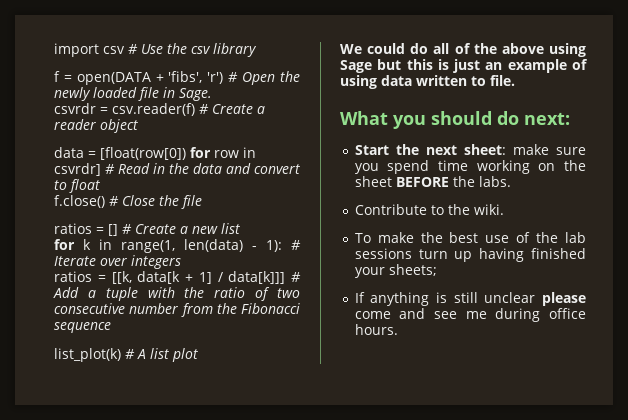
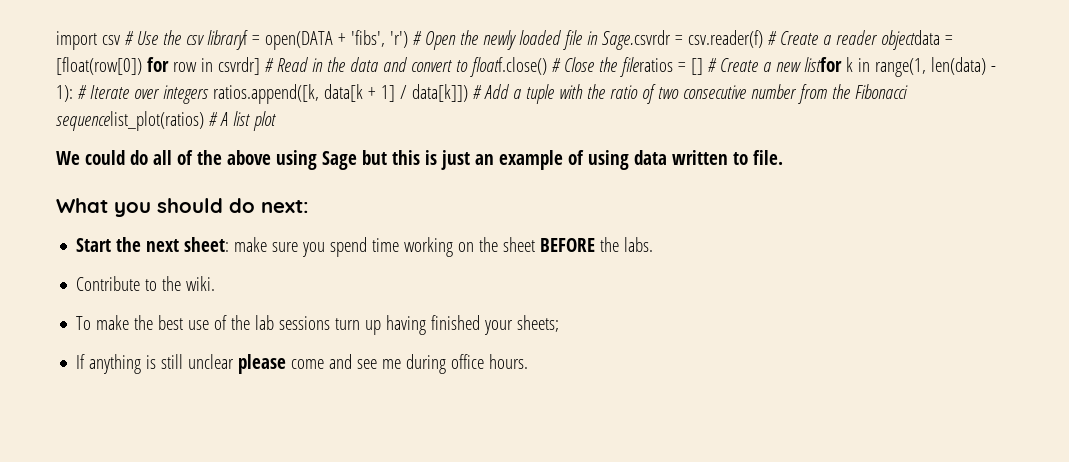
- import csv # Use the csv library
- f = open(DATA + 'fibs', 'r') # Open the newly loaded file in Sage.
- csvrdr = csv.reader(f) # Create a reader object
- data = [float(row[0]) for row in csvrdr] # Read in the data and convert to float
- f.close() # Close the file
- ratios = [] # Create a new list
- for k in range(1, len(data) - 1):
+ import csv # Use the csv libraryf = open(DATA + 'fibs', 'r') # Open the newly loaded file in Sage.csvrdr = csv.reader(f) # Create a reader objectdata = [float(row[0]) for row in csvrdr] # Read in the data and convert to floatf.close() # Close the fileratios = [] # Create a new listfor k in range(1, len(data) - 1):
- # Iterate over integers
- ratios = [[k, data[k + 1] / data[k]]] # Add a tuple with the ratio of two consecutive number from the Fibonacci sequence
- list_plot(k) # A list plot
+ # Iterate over integers ratios.append([k, data[k + 1] / data[k]]) # Add a tuple with the ratio of two consecutive number from the Fibonacci sequencelist_plot(ratios) # A list plot

